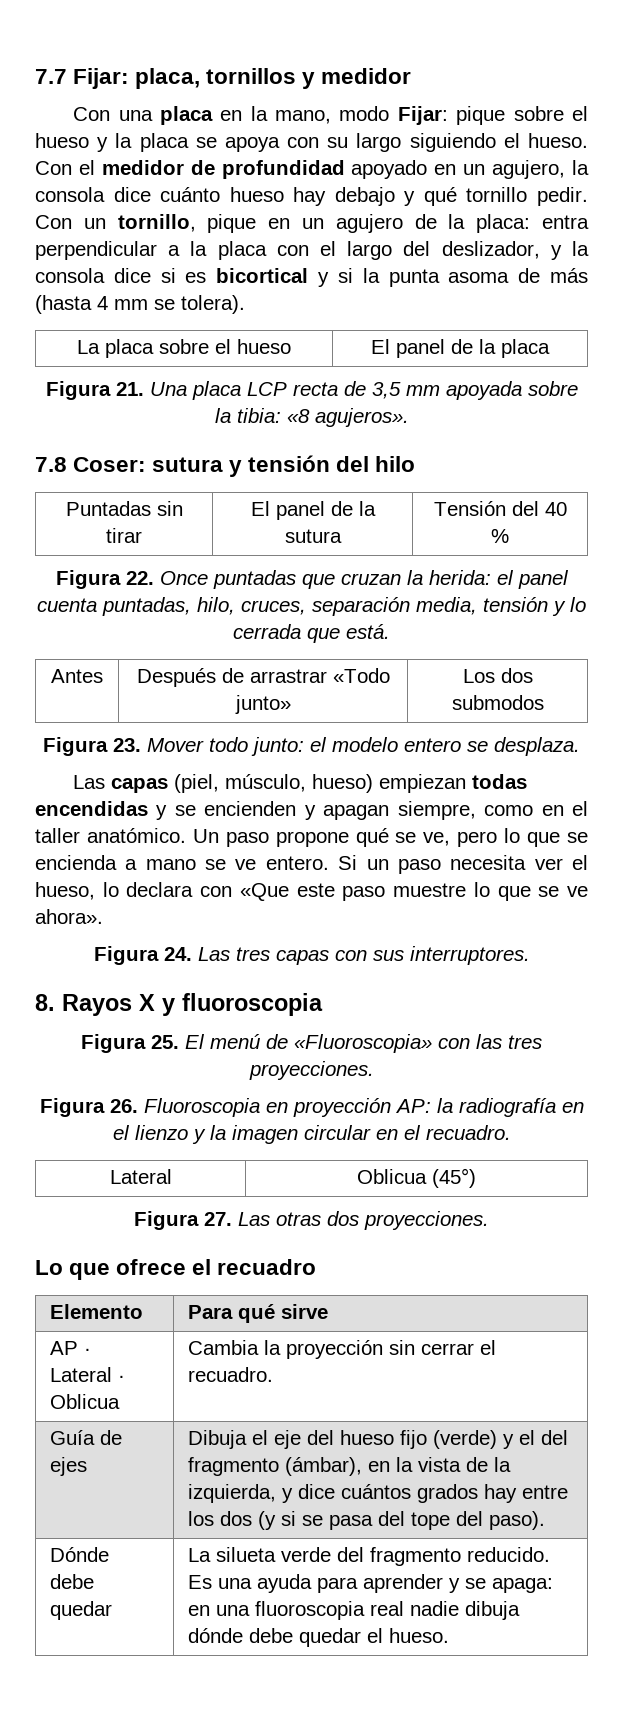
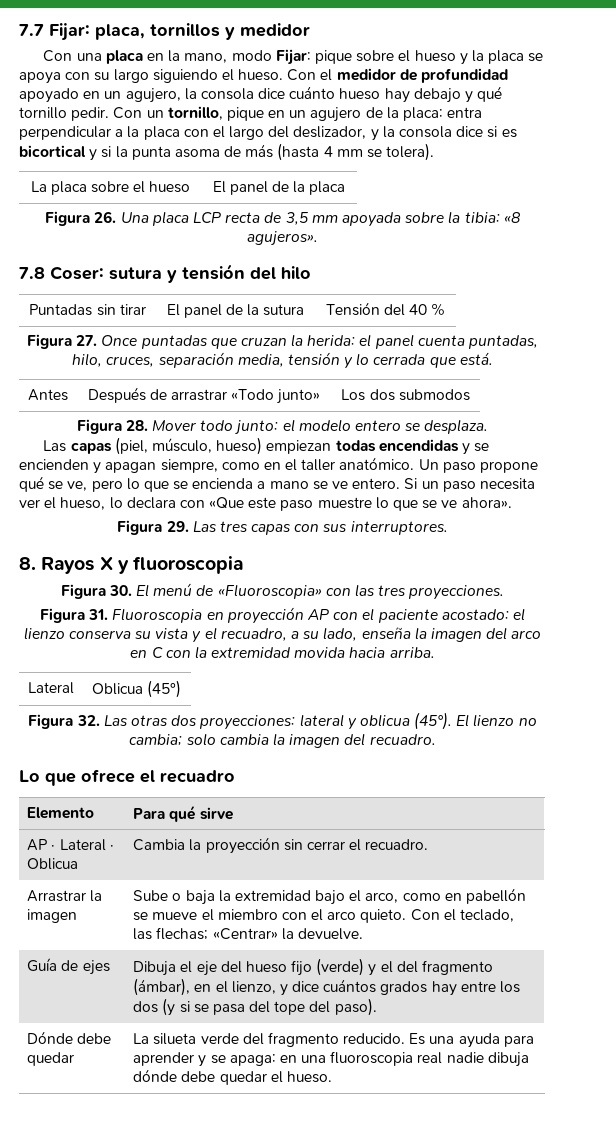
- Figura 21. Una placa LCP recta de 3,5 mm apoyada sobre la tibia: «8 agujeros».
+ Figura 26. Una placa LCP recta de 3,5 mm apoyada sobre la tibia: «8 agujeros».
- Figura 22. Once puntadas que cruzan la herida: el panel cuenta puntadas, hilo, cruces, separación media, tensión y lo cerrada que está.
+ Figura 27. Once puntadas que cruzan la herida: el panel cuenta puntadas, hilo, cruces, separación media, tensión y lo cerrada que está.
- Figura 23. Mover todo junto: el modelo entero se desplaza.
+ Figura 28. Mover todo junto: el modelo entero se desplaza.
- Figura 24. Las tres capas con sus interruptores.
+ Figura 29. Las tres capas con sus interruptores.
- Figura 25. El menú de «Fluoroscopia» con las tres proyecciones.
+ Figura 30. El menú de «Fluoroscopia» con las tres proyecciones.
- Figura 26. Fluoroscopia en proyección AP: la radiografía en el lienzo y la imagen circular en el recuadro.
+ Figura 31. Fluoroscopia en proyección AP con el paciente acostado: el lienzo conserva su vista y el recuadro, a su lado, enseña la imagen del arco en C con la extremidad movida hacia arriba.
- Figura 27. Las otras dos proyecciones.
+ Figura 32. Las otras dos proyecciones: lateral y oblicua (45°). El lienzo no cambia; solo cambia la imagen del recuadro.
+ Arrastrar la imagen | Sube o baja la extremidad bajo el arco, como en pabellón se mueve el miembro con el arco quieto. Con el teclado, las flechas; «Centrar» la devuelve.
- Guía de ejes | Dibuja el eje del hueso fijo (verde) y el del fragmento (ámbar), en la vista de la izquierda, y dice cuántos grados hay entre los dos (y si se pasa del tope del paso).
+ Guía de ejes | Dibuja el eje del hueso fijo (verde) y el del fragmento (ámbar), en el lienzo, y dice cuántos grados hay entre los dos (y si se pasa del tope del paso).

